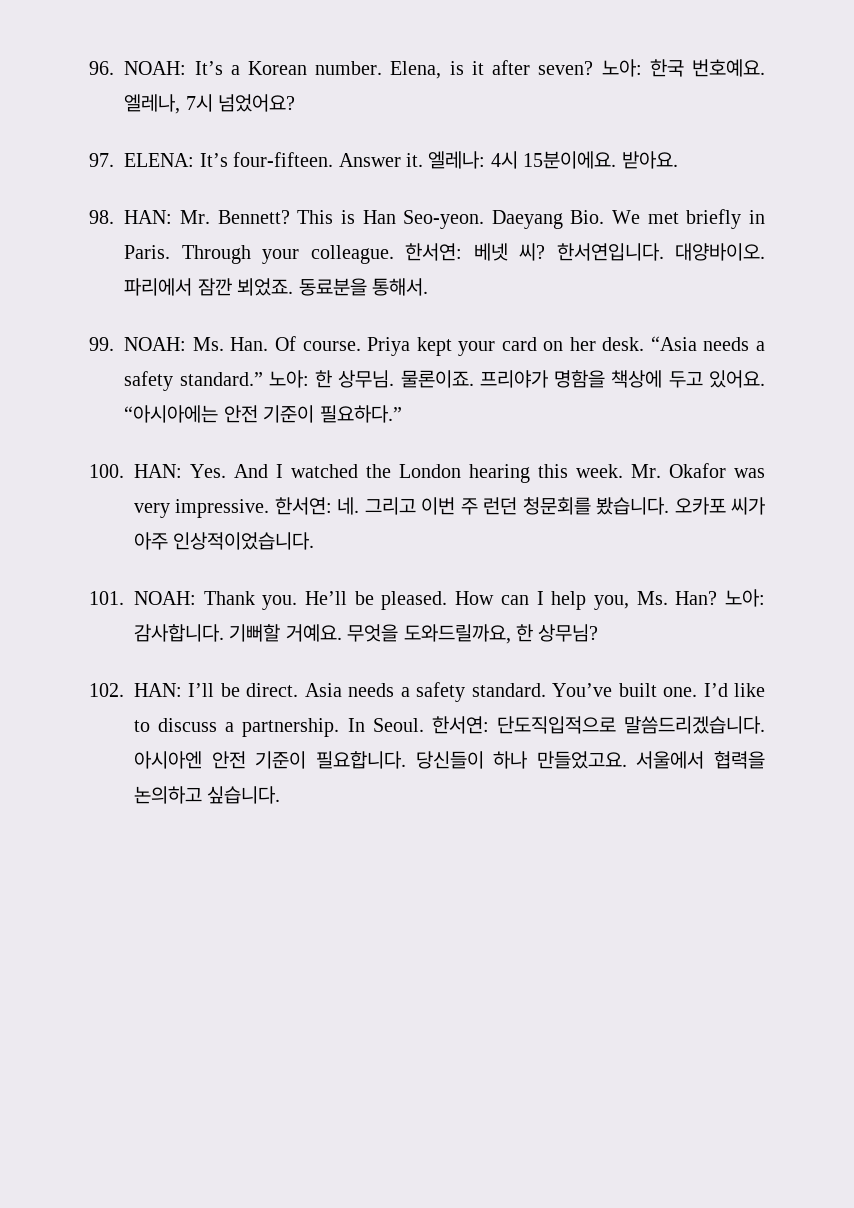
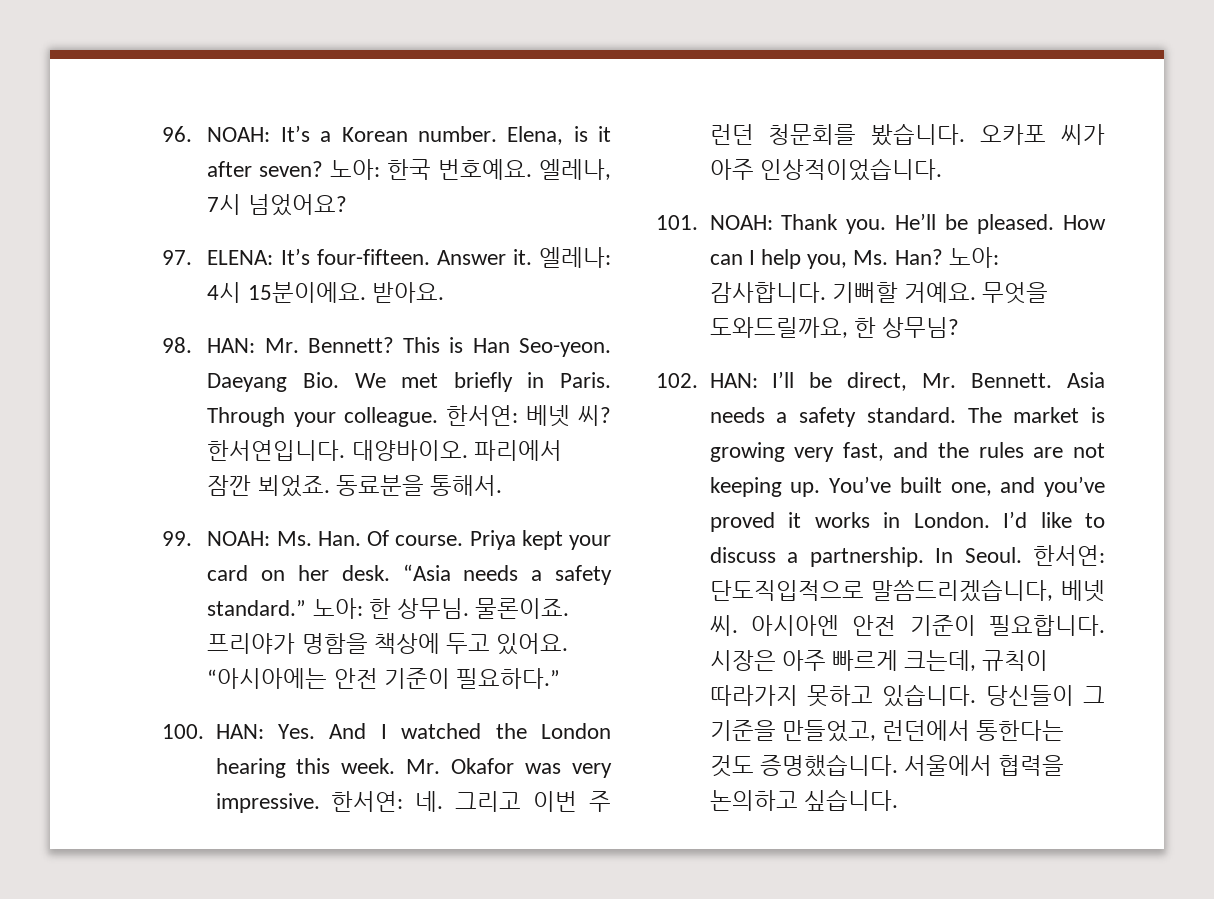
- 102. HAN: I’ll be direct.
+ 102. HAN: I’ll be direct, Mr. Bennett.
- You’ve built one.
+ The market is growing very fast, and the rules are not keeping up. You’ve built one, and you’ve proved it works in London.
- 한서연: 단도직입적으로 말씀드리겠습니다.
+ 한서연: 단도직입적으로 말씀드리겠습니다, 베넷 씨.
- 당신들이 하나 만들었고요.
+ 시장은 아주 빠르게 크는데, 규칙이 따라가지 못하고 있습니다. 당신들이 그 기준을 만들었고, 런던에서 통한다는 것도 증명했습니다.

